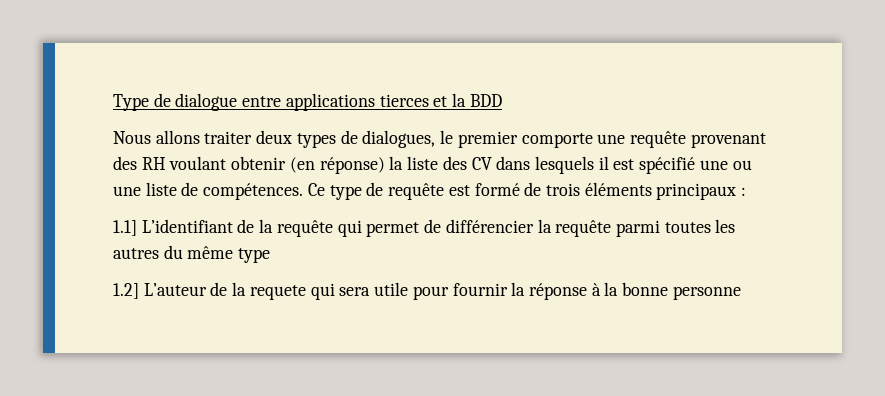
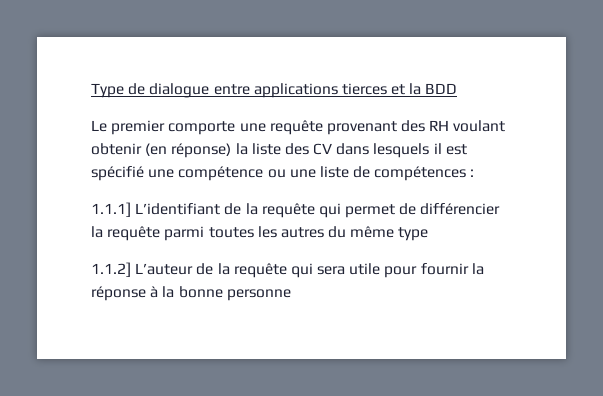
- Nous allons traiter deux types de dialogues, le premier comporte une requête provenant des RH voulant obtenir (en réponse) la liste des CV dans lesquels il est spécifié une ou une liste de compétences. Ce type de requête est formé de trois éléments principaux :
+ Le premier comporte une requête provenant des RH voulant obtenir (en réponse) la liste des CV dans lesquels il est spécifié une compétence ou une liste de compétences :
- 1.1] L’identifiant de la requête qui permet de différencier la requête parmi toutes les autres du même type
+ 1.1.1] L’identifiant de la requête qui permet de différencier la requête parmi toutes les autres du même type
- 1.2] L’auteur de la requete qui sera utile pour fournir la réponse à la bonne personne
+ 1.1.2] L’auteur de la requête qui sera utile pour fournir la réponse à la bonne personne

